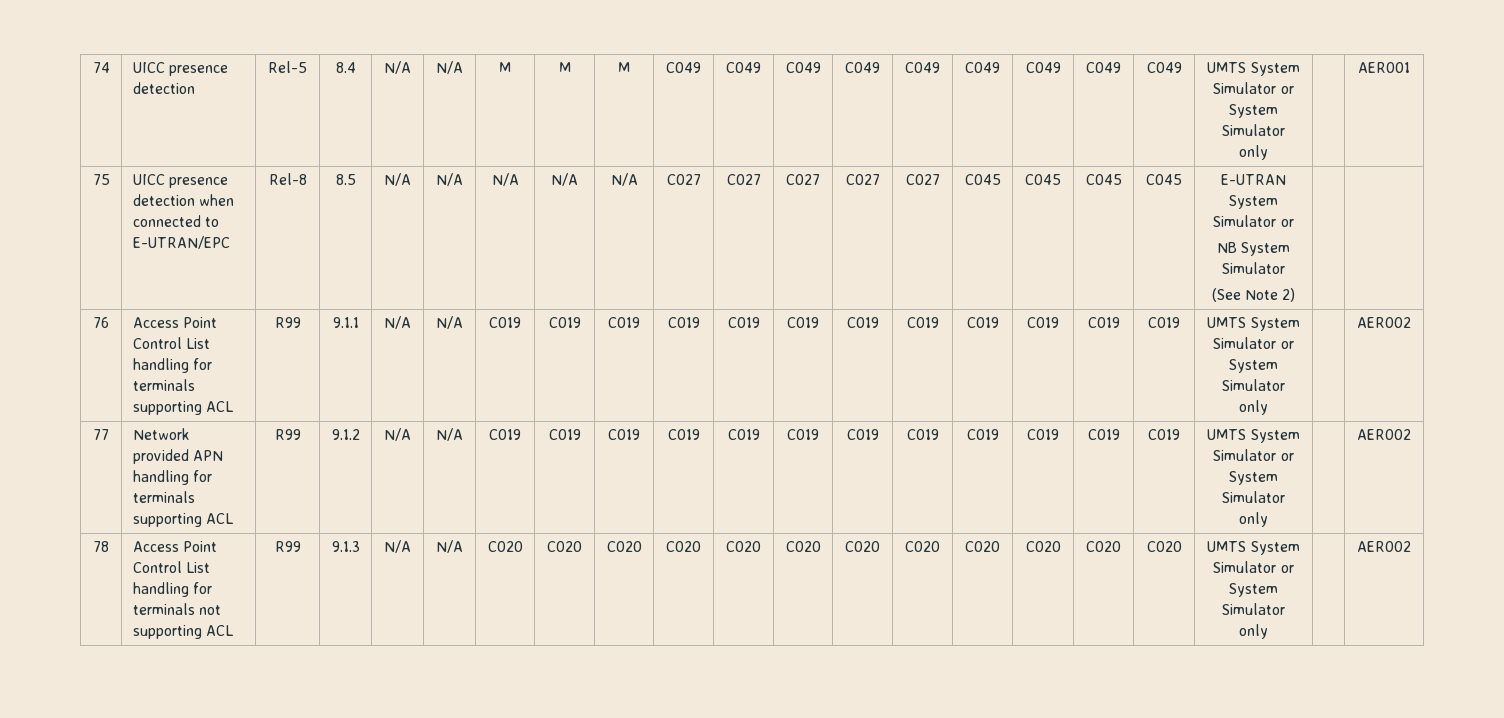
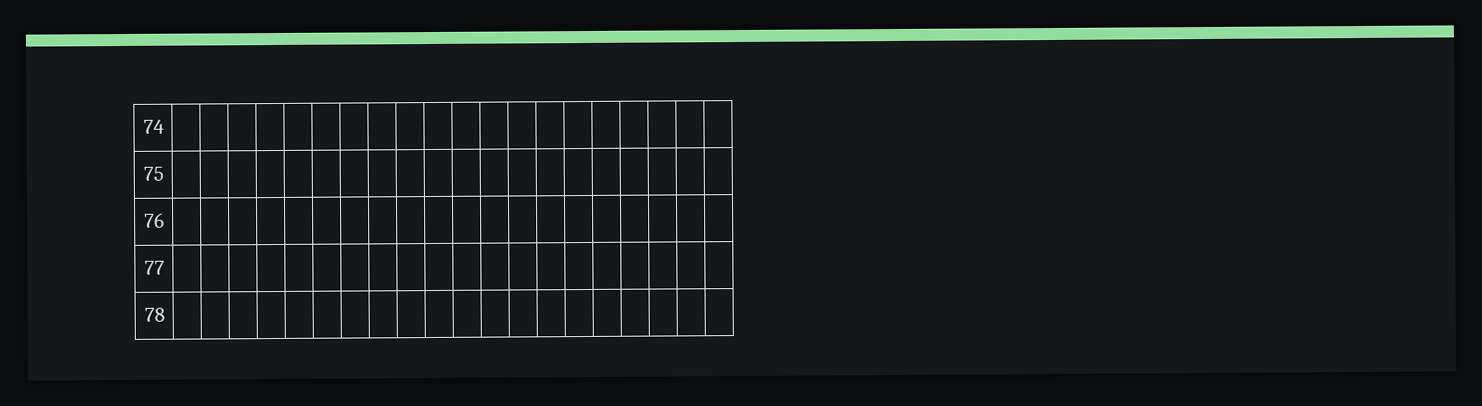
- 74 | UICC presence detection | Rel-5 | 8.4 | N/A | N/A | M | M | M | C049 | C049 | C049 | C049 | C049 | C049 | C049 | C049 | C049 | UMTS System Simulator or System Simulator only | | AER001
- 75 | UICC presence detection when connected to E-UTRAN/EPC | Rel-8 | 8.5 | N/A | N/A | N/A | N/A | N/A | C027 | C027 | C027 | C027 | C027 | C045 | C045 | C045 | C045 | E-UTRAN System Simulator or
- NB System Simulator
- (See Note 2) | |
- 76 | Access Point Control List handling for terminals supporting ACL | R99 | 9.1.1 | N/A | N/A | C019 | C019 | C019 | C019 | C019 | C019 | C019 | C019 | C019 | C019 | C019 | C019 | UMTS System Simulator or System Simulator only | | AER002
- 77 | Network provided APN handling for terminals supporting ACL | R99 | 9.1.2 | N/A | N/A | C019 | C019 | C019 | C019 | C019 | C019 | C019 | C019 | C019 | C019 | C019 | C019 | UMTS System Simulator or System Simulator only | | AER002
- 78 | Access Point Control List handling for terminals not supporting ACL | R99 | 9.1.3 | N/A | N/A | C020 | C020 | C020 | C020 | C020 | C020 | C020 | C020 | C020 | C020 | C020 | C020 | UMTS System Simulator or System Simulator only | | AER002
+ 74 | | | | | | | | | | | | | | | | | | | |
+ 75 | | | | | | | | | | | | | | | | | | | |
+ 76 | | | | | | | | | | | | | | | | | | | |
+ 77 | | | | | | | | | | | | | | | | | | | |
+ 78 | | | | | | | | | | | | | | | | | | | |

